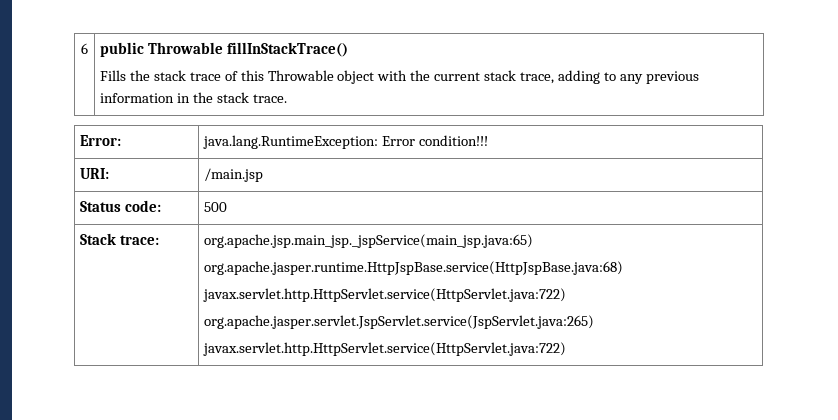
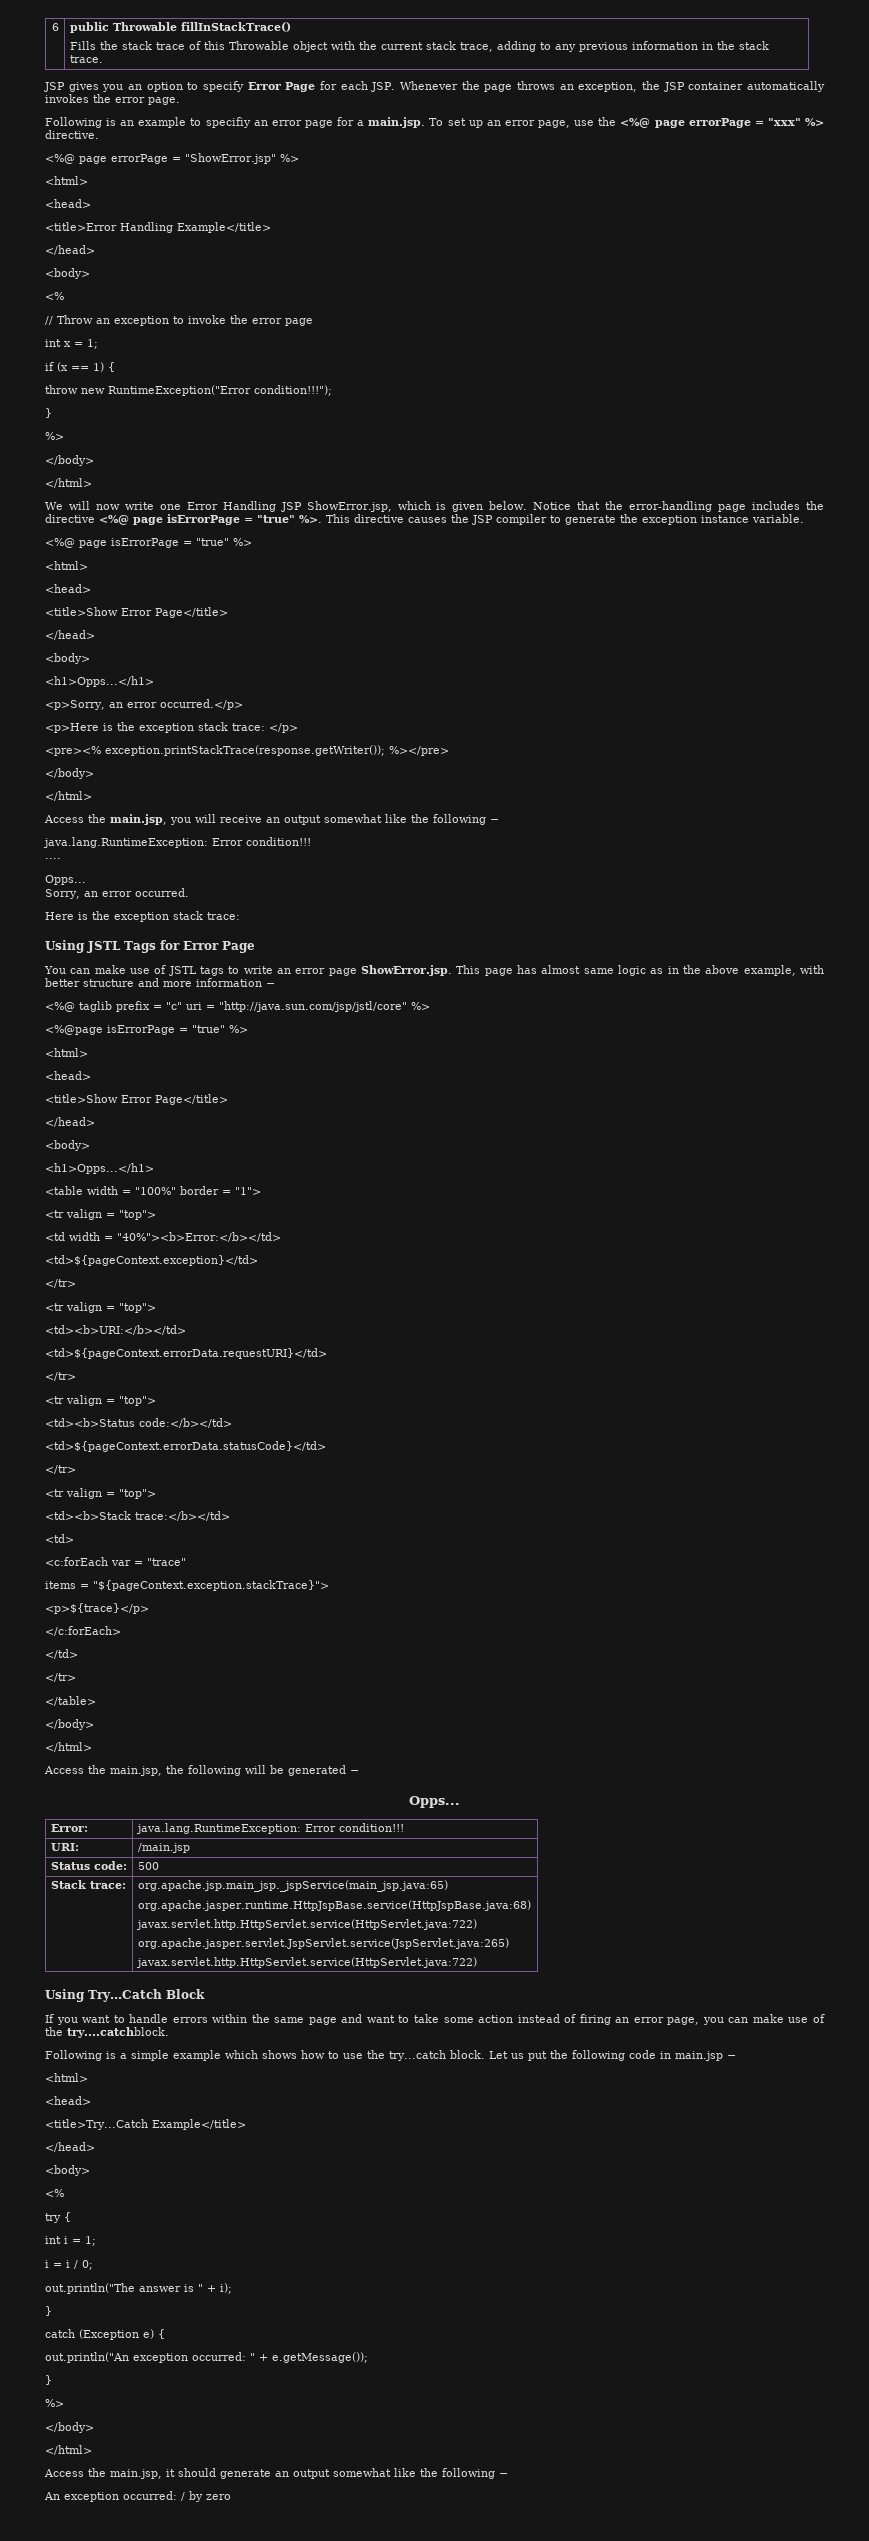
+ JSP gives you an option to specify Error Page for each JSP. Whenever the page throws an exception, the JSP container automatically invokes the error page.
+ Following is an example to specifiy an error page for a main.jsp. To set up an error page, use the <%@ page errorPage = "xxx" %> directive.
+ <%@ page errorPage = "ShowError.jsp" %>
+ <html>
+ <head>
+ <title>Error Handling Example</title>
+ </head>
+ <body>
+ <%
+ // Throw an exception to invoke the error page
+ int x = 1;
+ if (x == 1) {
+ throw new RuntimeException("Error condition!!!");
+ }
+ %>
+ </body>
+ </html>
+ We will now write one Error Handling JSP ShowError.jsp, which is given below. Notice that the error-handling page includes the directive <%@ page isErrorPage = "true" %>. This directive causes the JSP compiler to generate the exception instance variable.
+ <%@ page isErrorPage = "true" %>
+ <html>
+ <head>
+ <title>Show Error Page</title>
+ </head>
+ <body>
+ <h1>Opps...</h1>
+ <p>Sorry, an error occurred.</p>
+ <p>Here is the exception stack trace: </p>
+ <pre><% exception.printStackTrace(response.getWriter()); %></pre>
+ </body>
+ </html>
+ Access the main.jsp, you will receive an output somewhat like the following −
+ java.lang.RuntimeException: Error condition!!!
+ ....
+ Opps...
+ Sorry, an error occurred.
+ Here is the exception stack trace:
+ Using JSTL Tags for Error Page
+ You can make use of JSTL tags to write an error page ShowError.jsp. This page has almost same logic as in the above example, with better structure and more information −
+ <%@ taglib prefix = "c" uri = "http://java.sun.com/jsp/jstl/core" %>
+ <%@page isErrorPage = "true" %>
+ <html>
+ <head>
+ <title>Show Error Page</title>
+ </head>
+ <body>
+ <h1>Opps...</h1>
+ <table width = "100%" border = "1">
+ <tr valign = "top">
+ <td width = "40%"><b>Error:</b></td>
+ <td>${pageContext.exception}</td>
+ </tr>
+ <tr valign = "top">
+ <td><b>URI:</b></td>
+ <td>${pageContext.errorData.requestURI}</td>
+ </tr>
+ <tr valign = "top">
+ <td><b>Status code:</b></td>
+ <td>${pageContext.errorData.statusCode}</td>
+ </tr>
+ <tr valign = "top">
+ <td><b>Stack trace:</b></td>
+ <td>
+ <c:forEach var = "trace"
+ items = "${pageContext.exception.stackTrace}">
+ <p>${trace}</p>
+ </c:forEach>
+ </td>
+ </tr>
+ </table>
+ </body>
+ </html>
+ Access the main.jsp, the following will be generated −
+ Opps...
+ Using Try...Catch Block
+ If you want to handle errors within the same page and want to take some action instead of firing an error page, you can make use of the try....catchblock.
+ Following is a simple example which shows how to use the try...catch block. Let us put the following code in main.jsp −
+ <html>
+ <head>
+ <title>Try...Catch Example</title>
+ </head>
+ <body>
+ <%
+ try {
+ int i = 1;
+ i = i / 0;
+ out.println("The answer is " + i);
+ }
+ catch (Exception e) {
+ out.println("An exception occurred: " + e.getMessage());
+ }
+ %>
+ </body>
+ </html>
+ Access the main.jsp, it should generate an output somewhat like the following −
+ An exception occurred: / by zero

